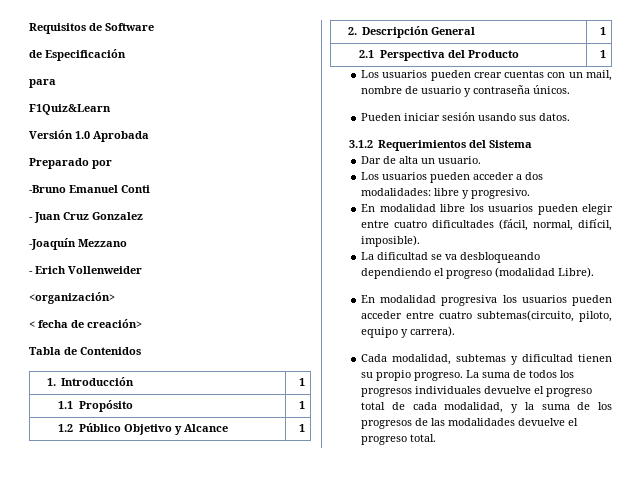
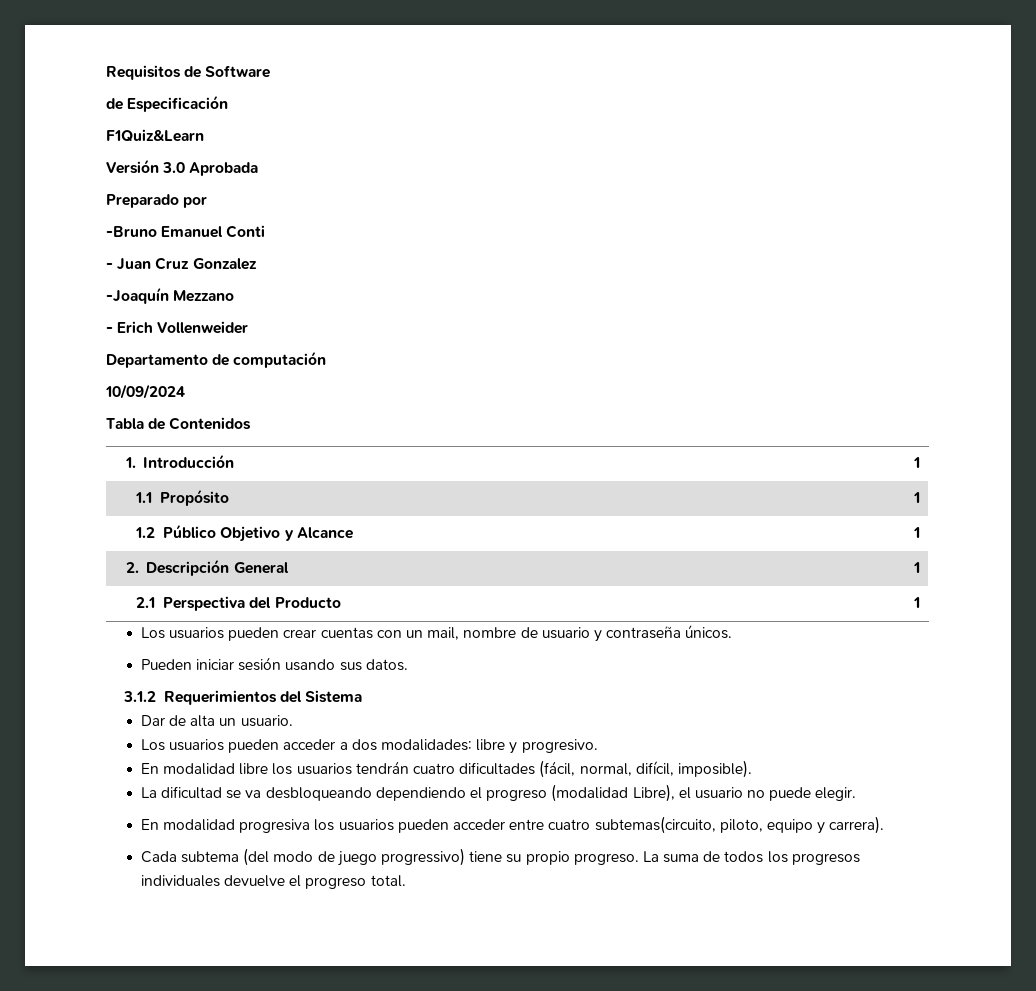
- para
- Versión 1.0 Aprobada
+ Versión 3.0 Aprobada
- <organización>
- < fecha de creación>
+ Departamento de computación
+ 10/09/2024
- En modalidad libre los usuarios pueden elegir entre cuatro dificultades (fácil, normal, difícil, imposible).
+ En modalidad libre los usuarios tendrán cuatro dificultades (fácil, normal, difícil, imposible).
- La dificultad se va desbloqueando dependiendo el progreso (modalidad Libre).
+ La dificultad se va desbloqueando dependiendo el progreso (modalidad Libre), el usuario no puede elegir.
- Cada modalidad, subtemas y dificultad tienen su propio progreso.
+ Cada subtema (del modo de juego progressivo) tiene su propio progreso.
- La suma de todos los progresos individuales devuelve el progreso total de cada modalidad, y la suma de los progresos de las modalidades devuelve el progreso total.
+ La suma de todos los progresos individuales devuelve el progreso total.

